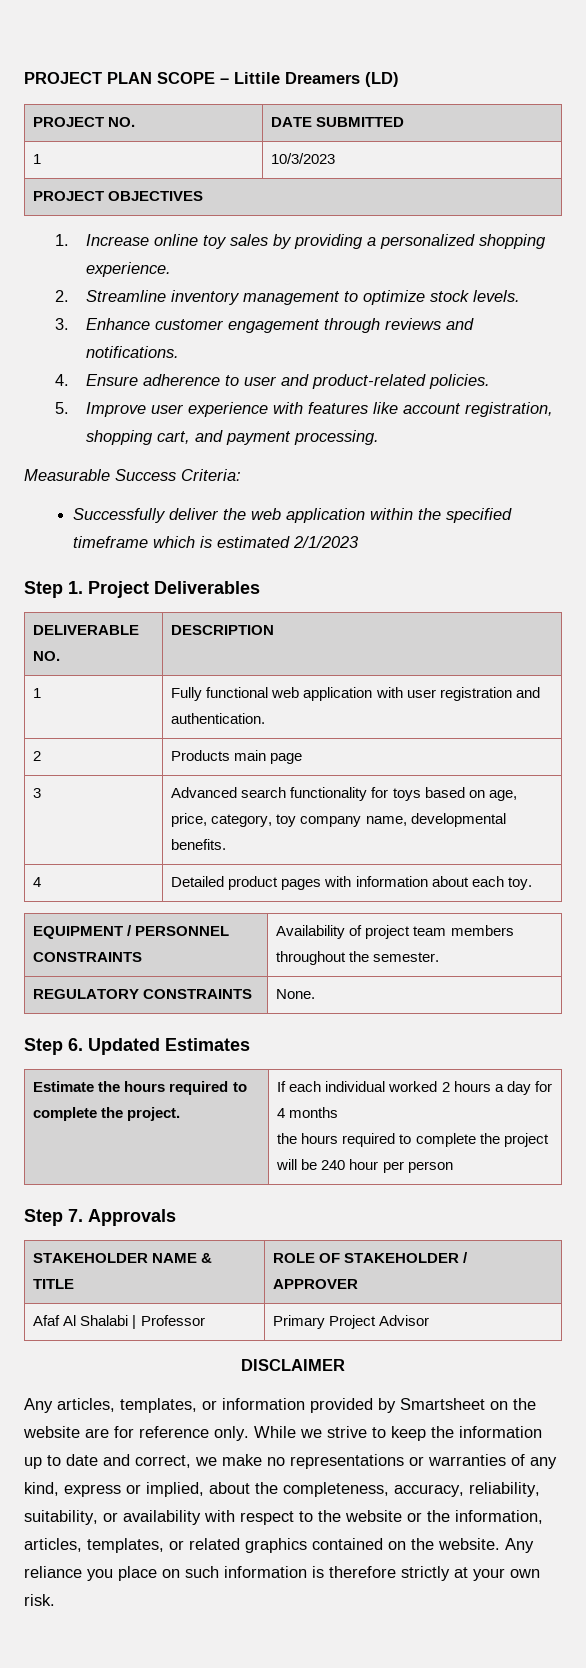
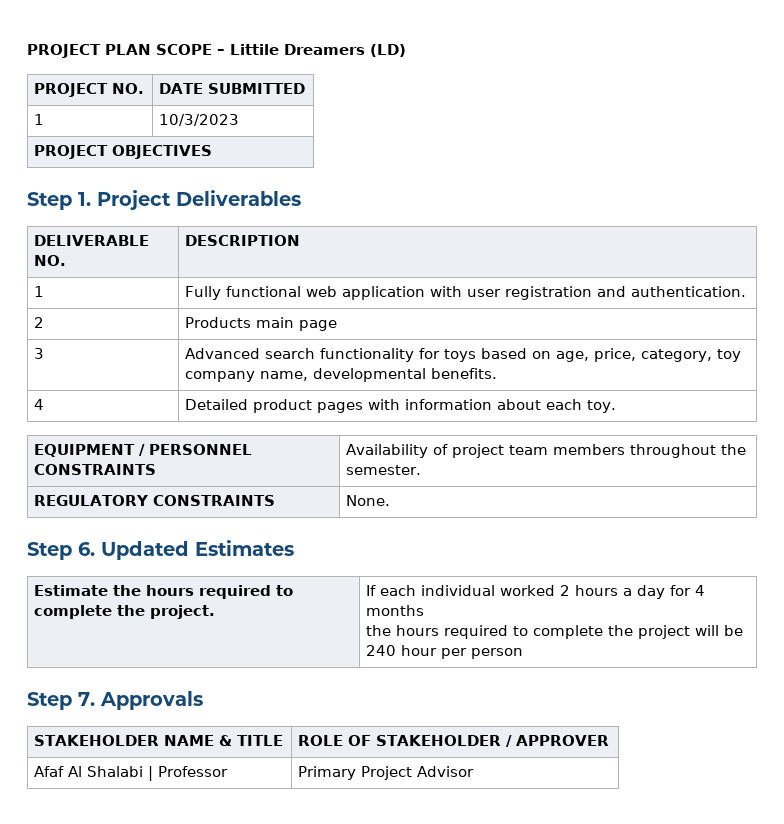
- 1. Increase online toy sales by providing a personalized shopping experience.
- 2. Streamline inventory management to optimize stock levels.
- 3. Enhance customer engagement through reviews and notifications.
- 4. Ensure adherence to user and product-related policies.
- 5. Improve user experience with features like account registration, shopping cart, and payment processing.
- Measurable Success Criteria:
- Successfully deliver the web application within the specified timeframe which is estimated 2/1/2023
- DISCLAIMER
- Any articles, templates, or information provided by Smartsheet on the website are for reference only. While we strive to keep the information up to date and correct, we make no representations or warranties of any kind, express or implied, about the completeness, accuracy, reliability, suitability, or availability with respect to the website or the information, articles, templates, or related graphics contained on the website. Any reliance you place on such information is therefore strictly at your own risk.

